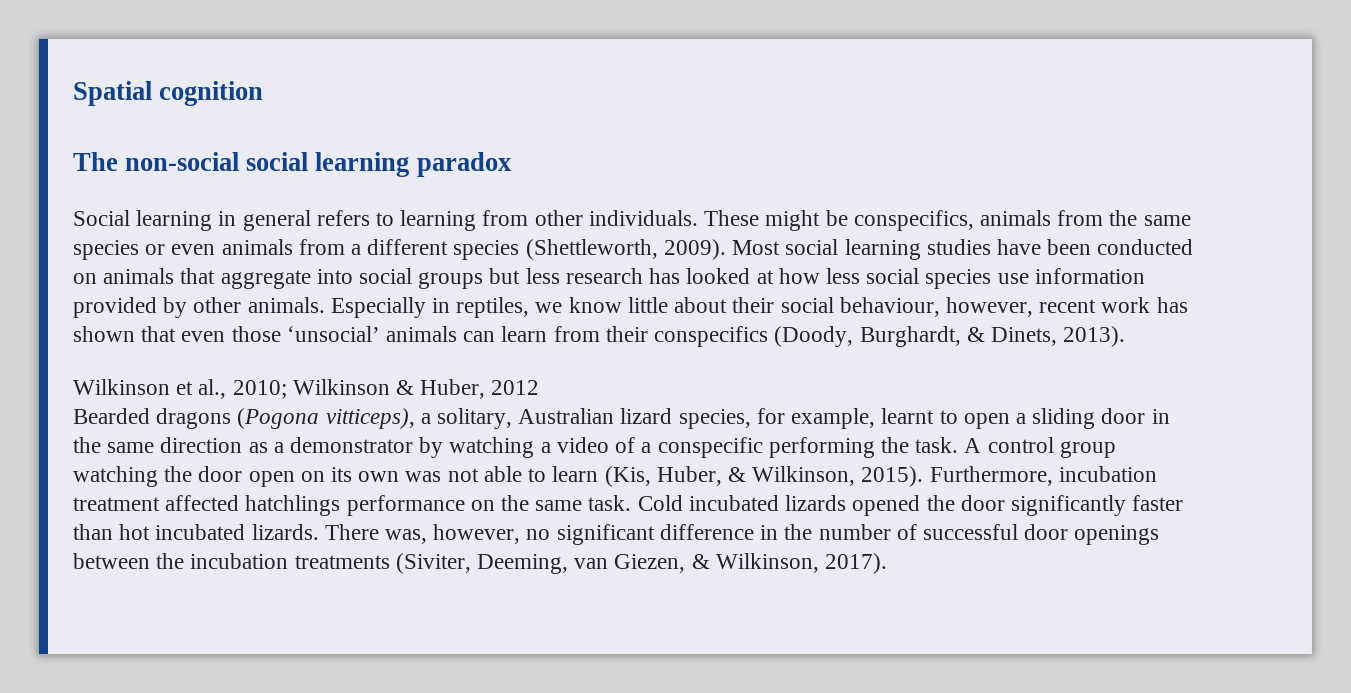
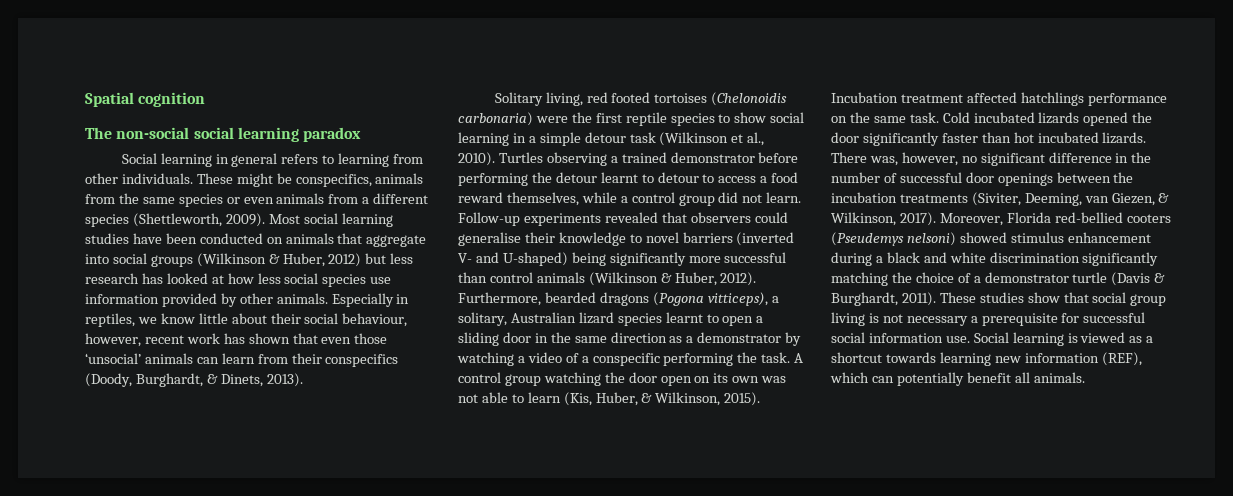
- Most social learning studies have been conducted on animals that aggregate into social groups but less research has looked at how less social species use information provided by other animals.
+ Most social learning studies have been conducted on animals that aggregate into social groups (Wilkinson & Huber, 2012) but less research has looked at how less social species use information provided by other animals.
- Wilkinson et al., 2010; Wilkinson & Huber, 2012
- Bearded dragons (Pogona vitticeps), a solitary, Australian lizard species, for example, learnt to open a sliding door in the same direction as a demonstrator by watching a video of a conspecific performing the task.
+ Solitary living, red footed tortoises (Chelonoidis carbonaria) were the first reptile species to show social learning in a simple detour task (Wilkinson et al., 2010). Turtles observing a trained demonstrator before performing the detour learnt to detour to access a food reward themselves, while a control group did not learn. Follow-up experiments revealed that observers could generalise their knowledge to novel barriers (inverted V- and U-shaped) being significantly more successful than control animals (Wilkinson & Huber, 2012). Furthermore, bearded dragons (Pogona vitticeps), a solitary, Australian lizard species learnt to open a sliding door in the same direction as a demonstrator by watching a video of a conspecific performing the task.
- Furthermore, incubation treatment affected hatchlings performance on the same task.
+ Incubation treatment affected hatchlings performance on the same task.
+ Moreover, Florida red-bellied cooters (Pseudemys nelsoni) showed stimulus enhancement during a black and white discrimination significantly matching the choice of a demonstrator turtle (Davis & Burghardt, 2011). These studies show that social group living is not necessary a prerequisite for successful social information use. Social learning is viewed as a shortcut towards learning new information (REF), which can potentially benefit all animals.

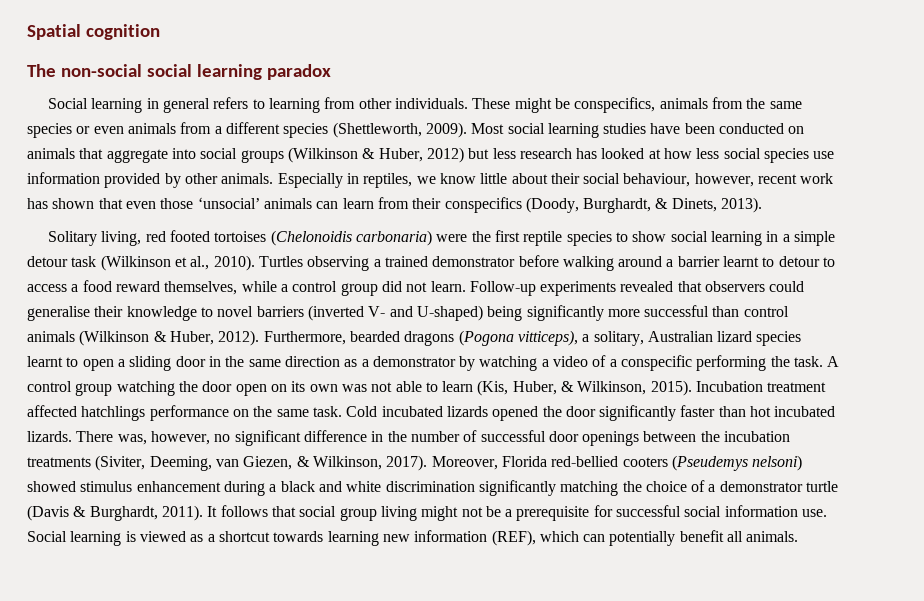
- Turtles observing a trained demonstrator before performing the detour learnt to detour to access a food reward themselves, while a control group did not learn.
+ Turtles observing a trained demonstrator before walking around a barrier learnt to detour to access a food reward themselves, while a control group did not learn.
- These studies show that social group living is not necessary a prerequisite for successful social information use.
+ It follows that social group living might not be a prerequisite for successful social information use.

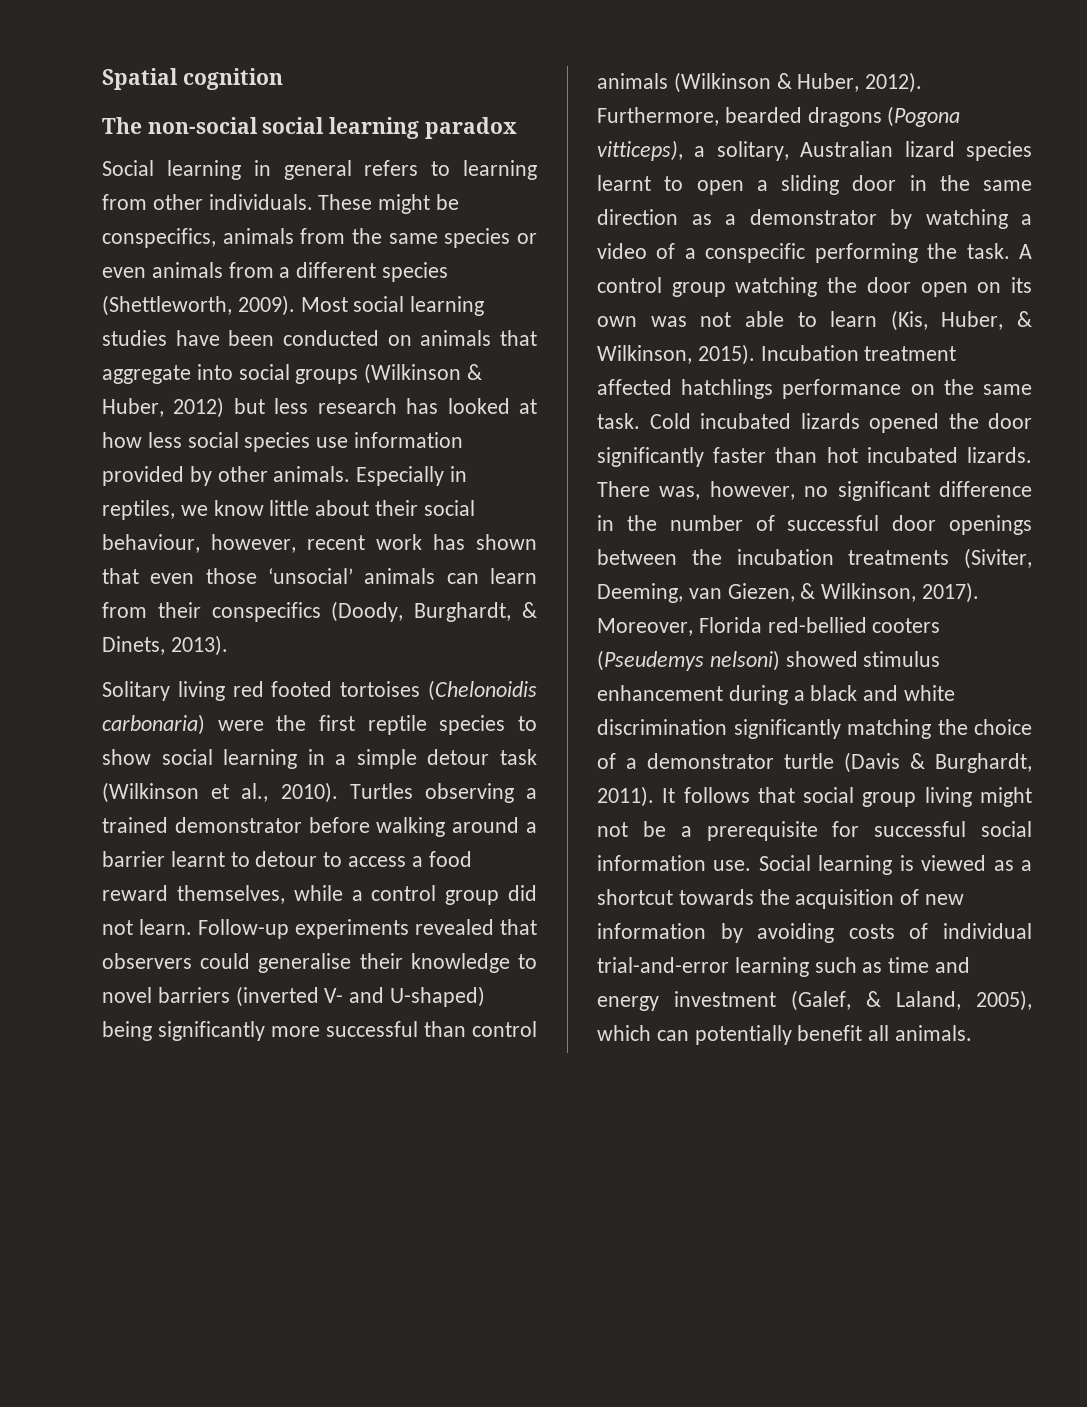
- Solitary living, red footed tortoises (Chelonoidis carbonaria) were the first reptile species to show social learning in a simple detour task (Wilkinson et al., 2010).
+ Solitary living red footed tortoises (Chelonoidis carbonaria) were the first reptile species to show social learning in a simple detour task (Wilkinson et al., 2010).
- Social learning is viewed as a shortcut towards learning new information (REF), which can potentially benefit all animals.
+ Social learning is viewed as a shortcut towards the acquisition of new information by avoiding costs of individual trial-and-error learning such as time and energy investment (Galef, & Laland, 2005), which can potentially benefit all animals.

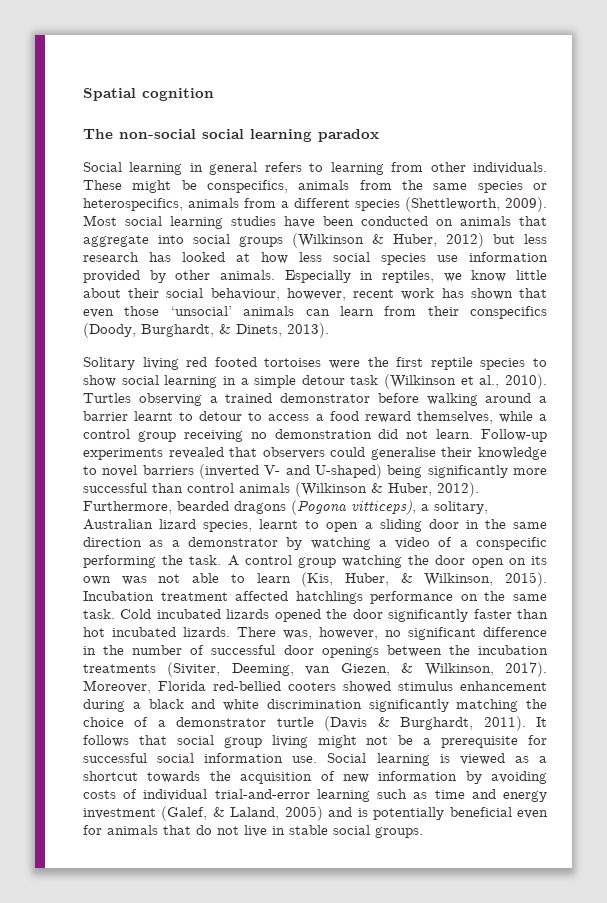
- These might be conspecifics, animals from the same species or even animals from a different species (Shettleworth, 2009).
+ These might be conspecifics, animals from the same species or heterospecifics, animals from a different species (Shettleworth, 2009).
- Solitary living red footed tortoises (Chelonoidis carbonaria) were the first reptile species to show social learning in a simple detour task (Wilkinson et al., 2010).
+ Solitary living red footed tortoises were the first reptile species to show social learning in a simple detour task (Wilkinson et al., 2010).
- Turtles observing a trained demonstrator before walking around a barrier learnt to detour to access a food reward themselves, while a control group did not learn.
+ Turtles observing a trained demonstrator before walking around a barrier learnt to detour to access a food reward themselves, while a control group receiving no demonstration did not learn.
- Furthermore, bearded dragons (Pogona vitticeps), a solitary, Australian lizard species learnt to open a sliding door in the same direction as a demonstrator by watching a video of a conspecific performing the task.
+ Furthermore, bearded dragons (Pogona vitticeps), a solitary, Australian lizard species, learnt to open a sliding door in the same direction as a demonstrator by watching a video of a conspecific performing the task.
- Moreover, Florida red-bellied cooters (Pseudemys nelsoni) showed stimulus enhancement during a black and white discrimination significantly matching the choice of a demonstrator turtle (Davis & Burghardt, 2011).
+ Moreover, Florida red-bellied cooters showed stimulus enhancement during a black and white discrimination significantly matching the choice of a demonstrator turtle (Davis & Burghardt, 2011).
- Social learning is viewed as a shortcut towards the acquisition of new information by avoiding costs of individual trial-and-error learning such as time and energy investment (Galef, & Laland, 2005), which can potentially benefit all animals.
+ Social learning is viewed as a shortcut towards the acquisition of new information by avoiding costs of individual trial-and-error learning such as time and energy investment (Galef, & Laland, 2005) and is potentially beneficial even for animals that do not live in stable social groups.

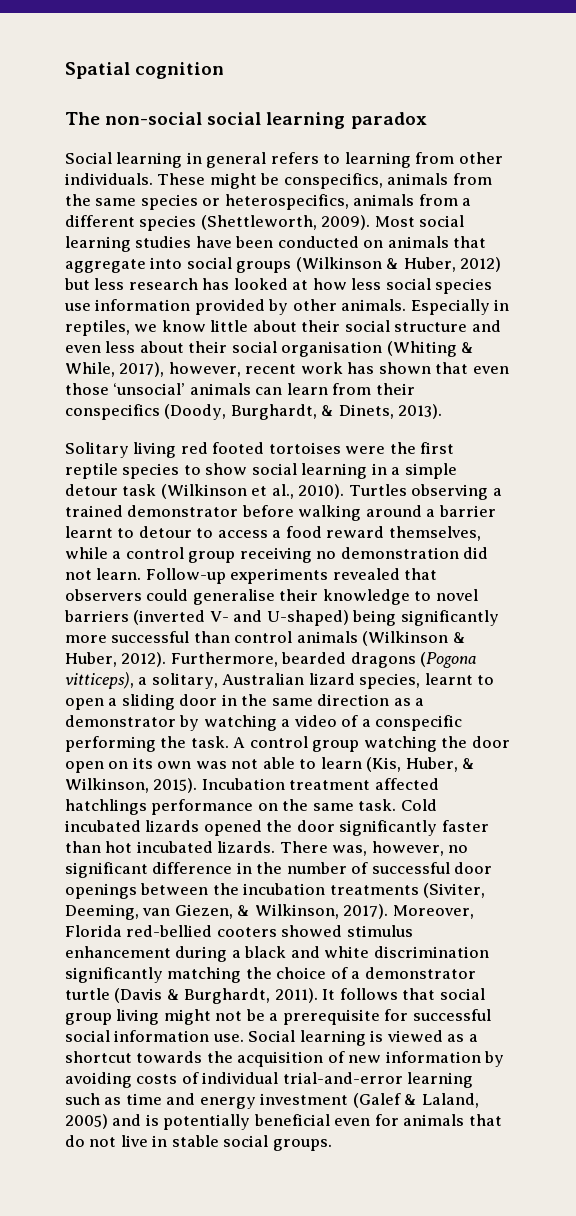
- Especially in reptiles, we know little about their social behaviour, however, recent work has shown that even those ‘unsocial’ animals can learn from their conspecifics (Doody, Burghardt, & Dinets, 2013).
+ Especially in reptiles, we know little about their social structure and even less about their social organisation (Whiting & While, 2017), however, recent work has shown that even those ‘unsocial’ animals can learn from their conspecifics (Doody, Burghardt, & Dinets, 2013).
- Social learning is viewed as a shortcut towards the acquisition of new information by avoiding costs of individual trial-and-error learning such as time and energy investment (Galef, & Laland, 2005) and is potentially beneficial even for animals that do not live in stable social groups.
+ Social learning is viewed as a shortcut towards the acquisition of new information by avoiding costs of individual trial-and-error learning such as time and energy investment (Galef & Laland, 2005) and is potentially beneficial even for animals that do not live in stable social groups.

